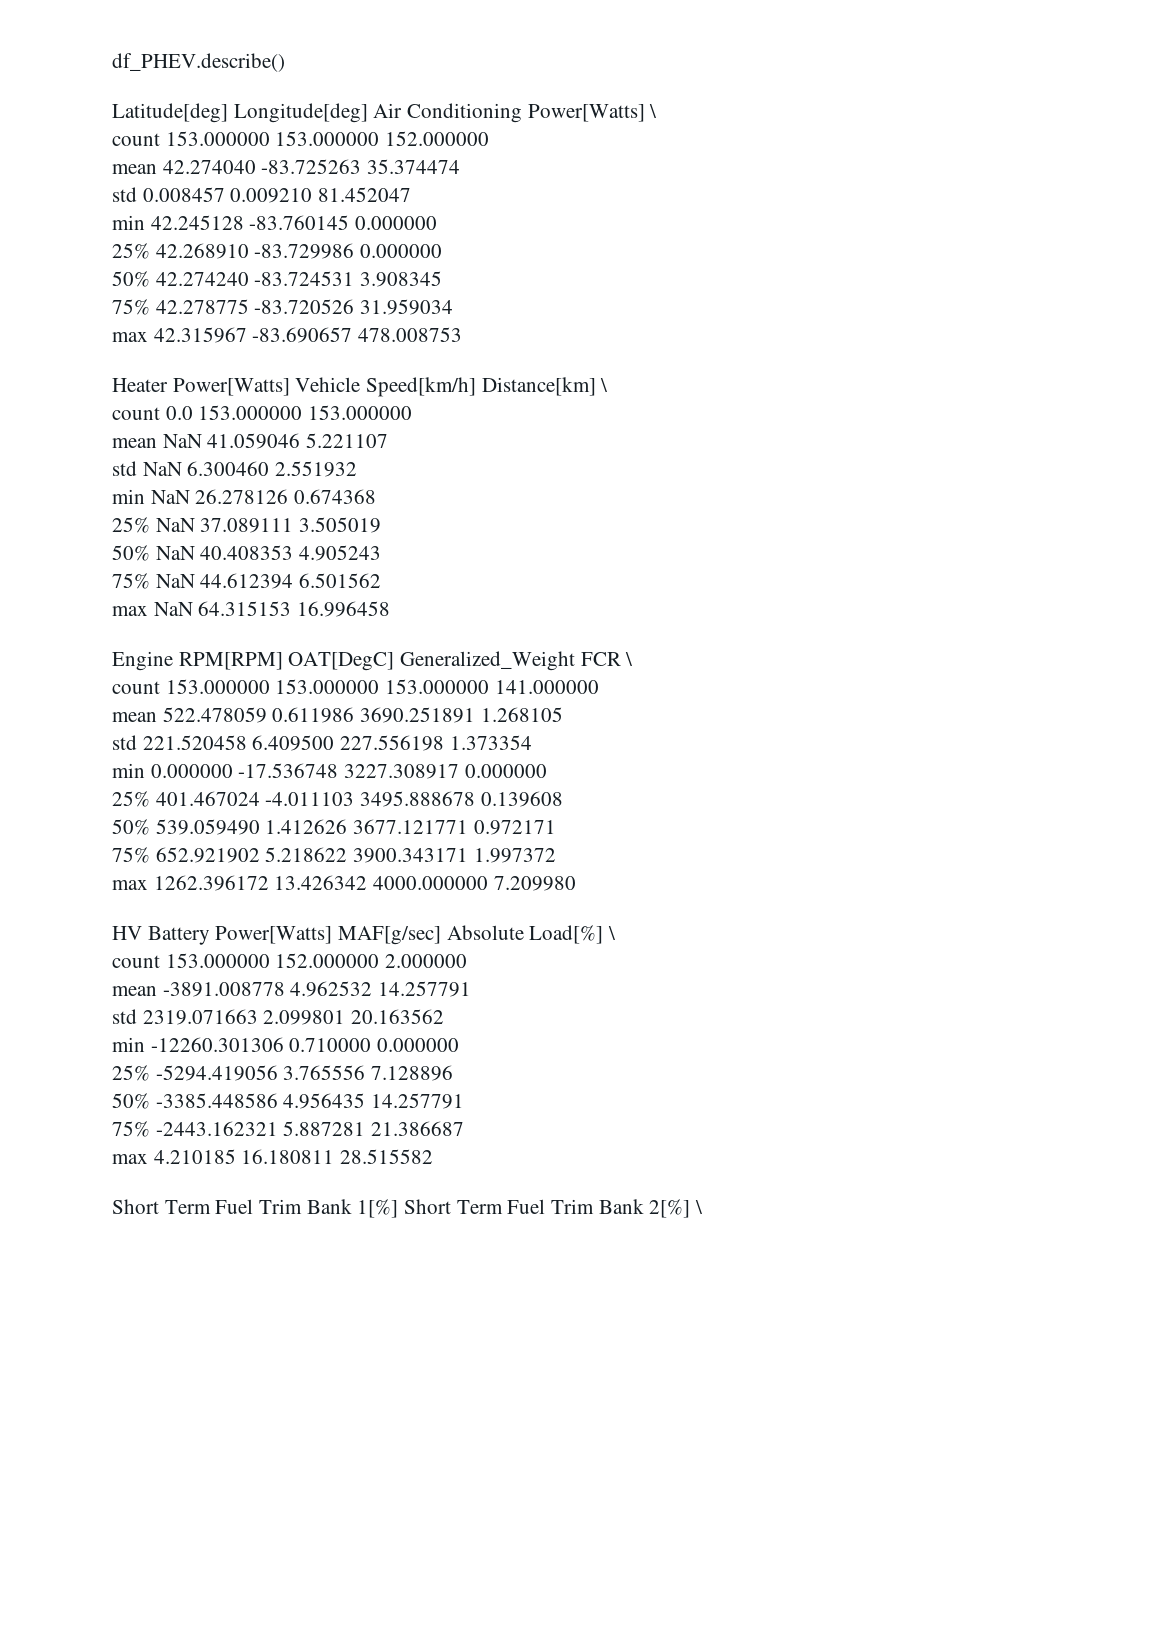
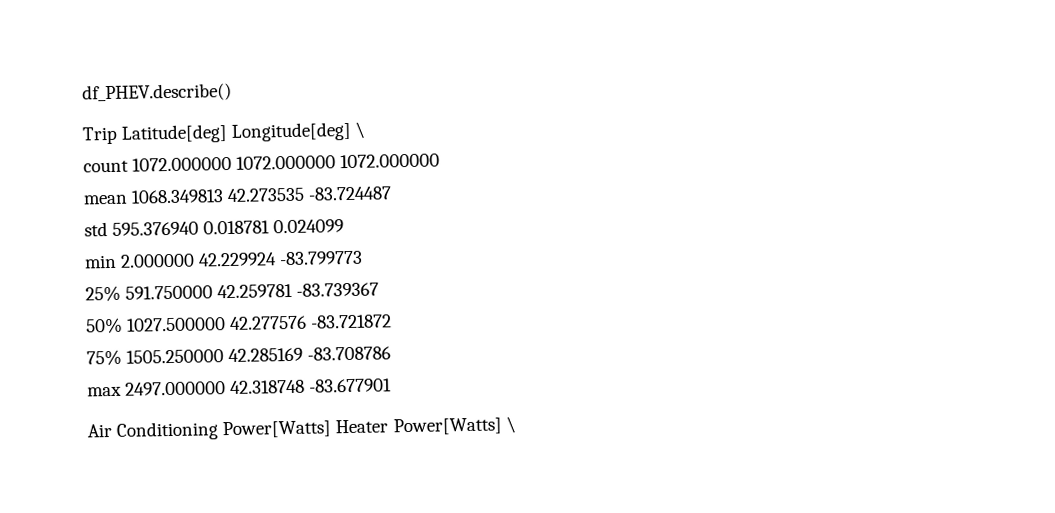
- Latitude[deg] Longitude[deg] Air Conditioning Power[Watts] \
- count 153.000000 153.000000 152.000000
- mean 42.274040 -83.725263 35.374474
- std 0.008457 0.009210 81.452047
- min 42.245128 -83.760145 0.000000
- 25% 42.268910 -83.729986 0.000000
- 50% 42.274240 -83.724531 3.908345
- 75% 42.278775 -83.720526 31.959034
- max 42.315967 -83.690657 478.008753
- Heater Power[Watts] Vehicle Speed[km/h] Distance[km] \
- count 0.0 153.000000 153.000000
- mean NaN 41.059046 5.221107
- std NaN 6.300460 2.551932
- min NaN 26.278126 0.674368
- 25% NaN 37.089111 3.505019
- 50% NaN 40.408353 4.905243
- 75% NaN 44.612394 6.501562
- max NaN 64.315153 16.996458
- Engine RPM[RPM] OAT[DegC] Generalized_Weight FCR \
- count 153.000000 153.000000 153.000000 141.000000
- mean 522.478059 0.611986 3690.251891 1.268105
- std 221.520458 6.409500 227.556198 1.373354
- min 0.000000 -17.536748 3227.308917 0.000000
- 25% 401.467024 -4.011103 3495.888678 0.139608
- 50% 539.059490 1.412626 3677.121771 0.972171
- 75% 652.921902 5.218622 3900.343171 1.997372
- max 1262.396172 13.426342 4000.000000 7.209980
- HV Battery Power[Watts] MAF[g/sec] Absolute Load[%] \
- count 153.000000 152.000000 2.000000
- mean -3891.008778 4.962532 14.257791
- std 2319.071663 2.099801 20.163562
- min -12260.301306 0.710000 0.000000
- 25% -5294.419056 3.765556 7.128896
- 50% -3385.448586 4.956435 14.257791
- 75% -2443.162321 5.887281 21.386687
- max 4.210185 16.180811 28.515582
- Short Term Fuel Trim Bank 1[%] Short Term Fuel Trim Bank 2[%] \
+ Trip Latitude[deg] Longitude[deg] \
+ count 1072.000000 1072.000000 1072.000000
+ mean 1068.349813 42.273535 -83.724487
+ std 595.376940 0.018781 0.024099
+ min 2.000000 42.229924 -83.799773
+ 25% 591.750000 42.259781 -83.739367
+ 50% 1027.500000 42.277576 -83.721872
+ 75% 1505.250000 42.285169 -83.708786
+ max 2497.000000 42.318748 -83.677901
+ Air Conditioning Power[Watts] Heater Power[Watts] \

